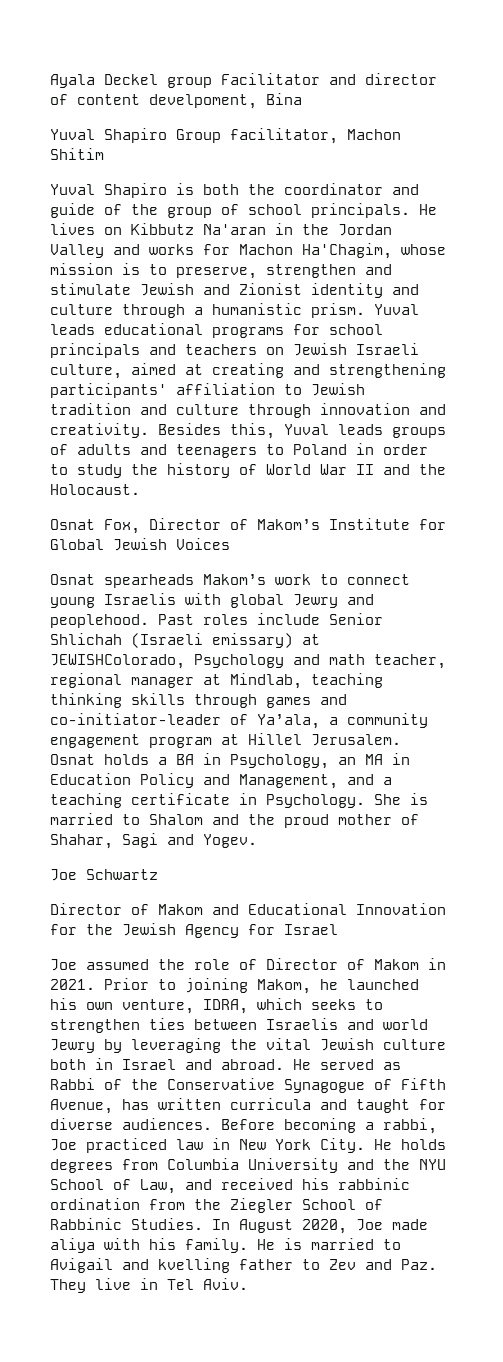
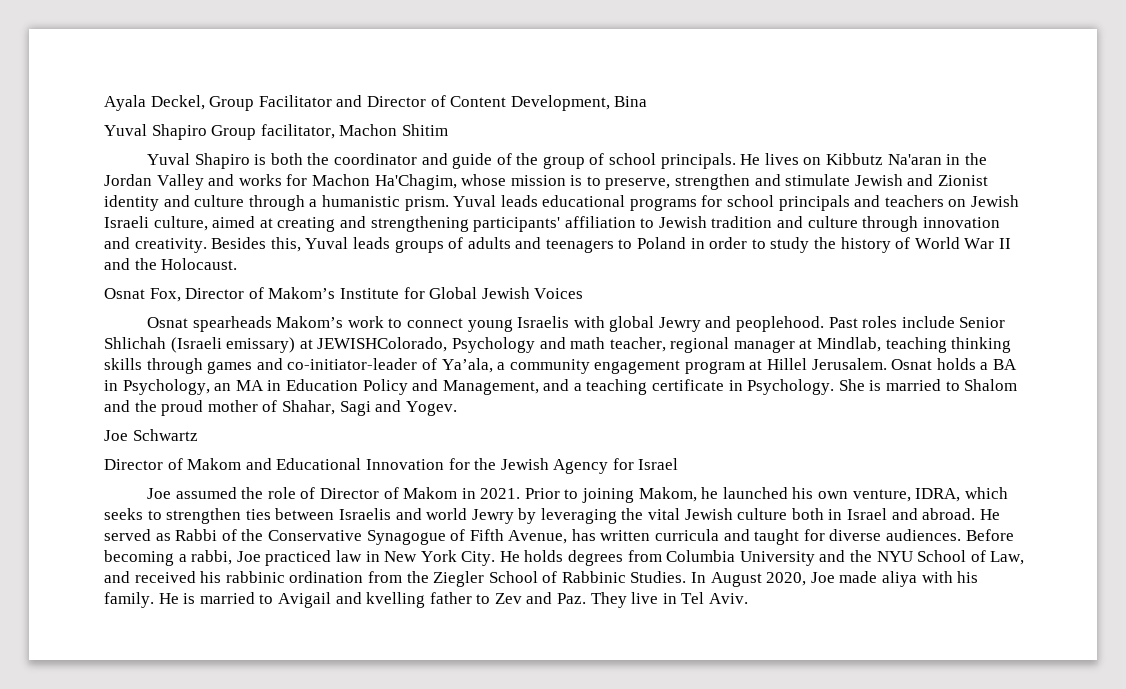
- Ayala Deckel group Facilitator and director of content develpoment, Bina
+ Ayala Deckel, Group Facilitator and Director of Content Development, Bina

